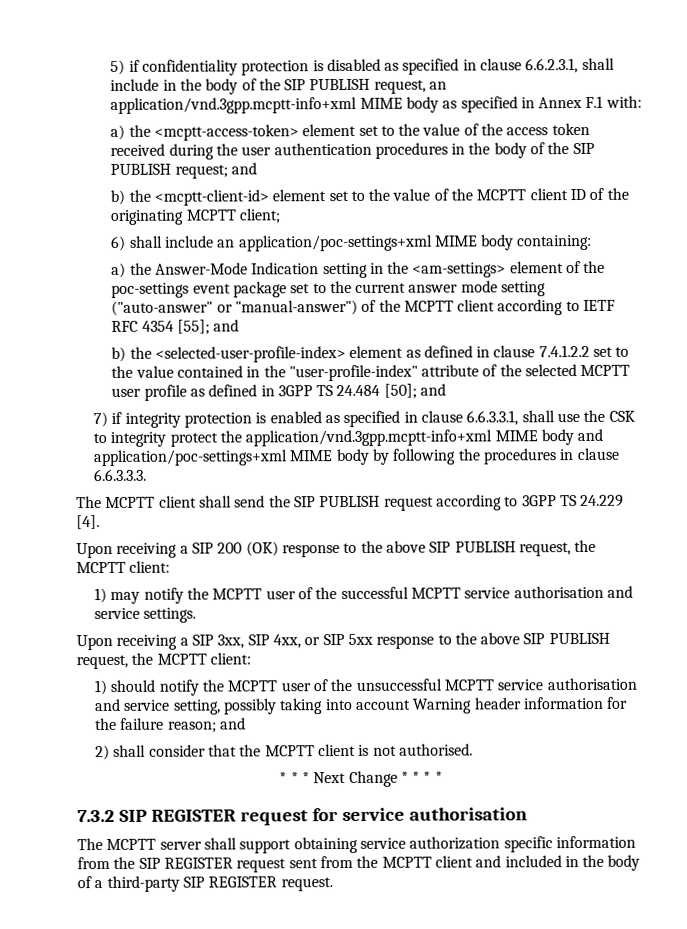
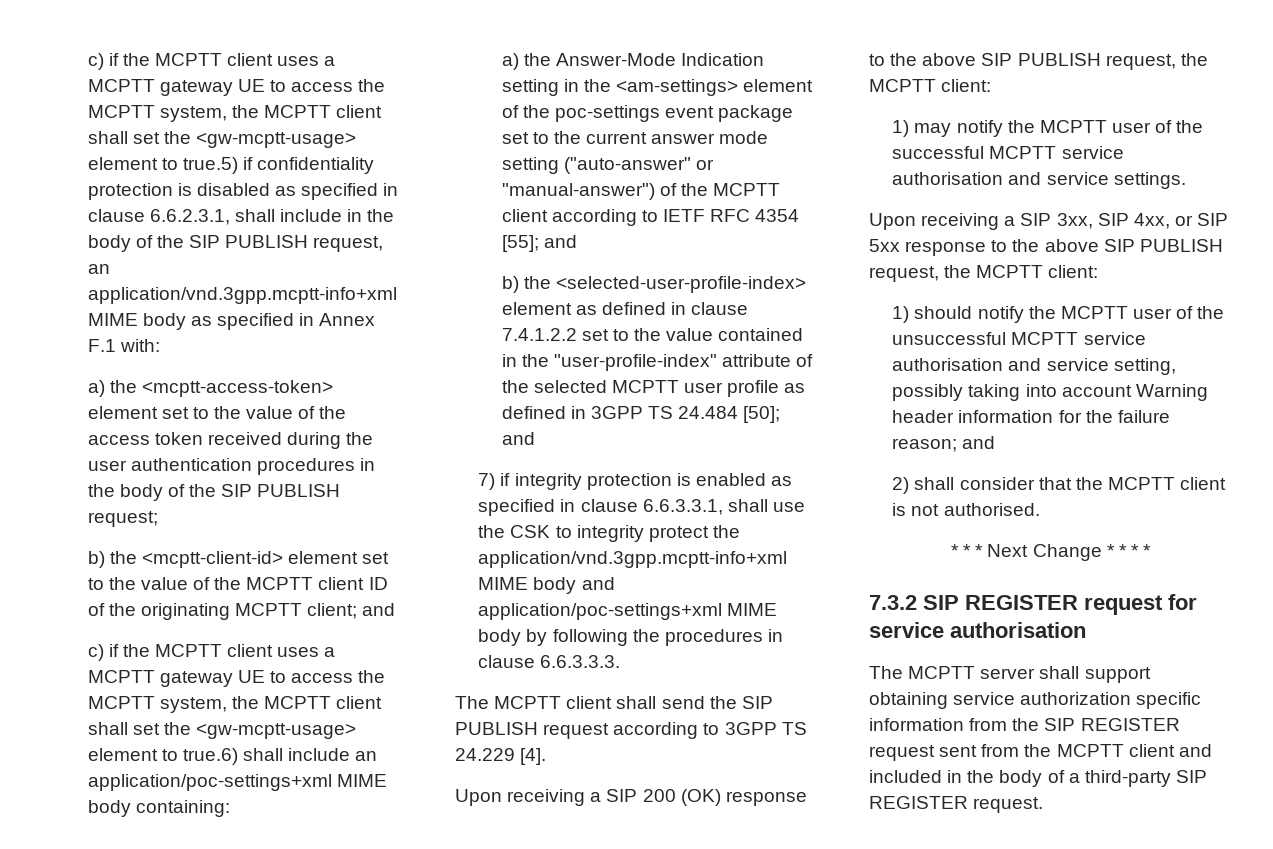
- 5) if confidentiality protection is disabled as specified in clause 6.6.2.3.1, shall include in the body of the SIP PUBLISH request, an application/vnd.3gpp.mcptt-info+xml MIME body as specified in Annex F.1 with:
+ c) if the MCPTT client uses a MCPTT gateway UE to access the MCPTT system, the MCPTT client shall set the <gw-mcptt-usage> element to true.5) if confidentiality protection is disabled as specified in clause 6.6.2.3.1, shall include in the body of the SIP PUBLISH request, an application/vnd.3gpp.mcptt-info+xml MIME body as specified in Annex F.1 with:
- a) the <mcptt-access-token> element set to the value of the access token received during the user authentication procedures in the body of the SIP PUBLISH request; and
+ a) the <mcptt-access-token> element set to the value of the access token received during the user authentication procedures in the body of the SIP PUBLISH request;
- b) the <mcptt-client-id> element set to the value of the MCPTT client ID of the originating MCPTT client;
- 6) shall include an application/poc-settings+xml MIME body containing:
+ b) the <mcptt-client-id> element set to the value of the MCPTT client ID of the originating MCPTT client; and
+ c) if the MCPTT client uses a MCPTT gateway UE to access the MCPTT system, the MCPTT client shall set the <gw-mcptt-usage> element to true.6) shall include an application/poc-settings+xml MIME body containing:

